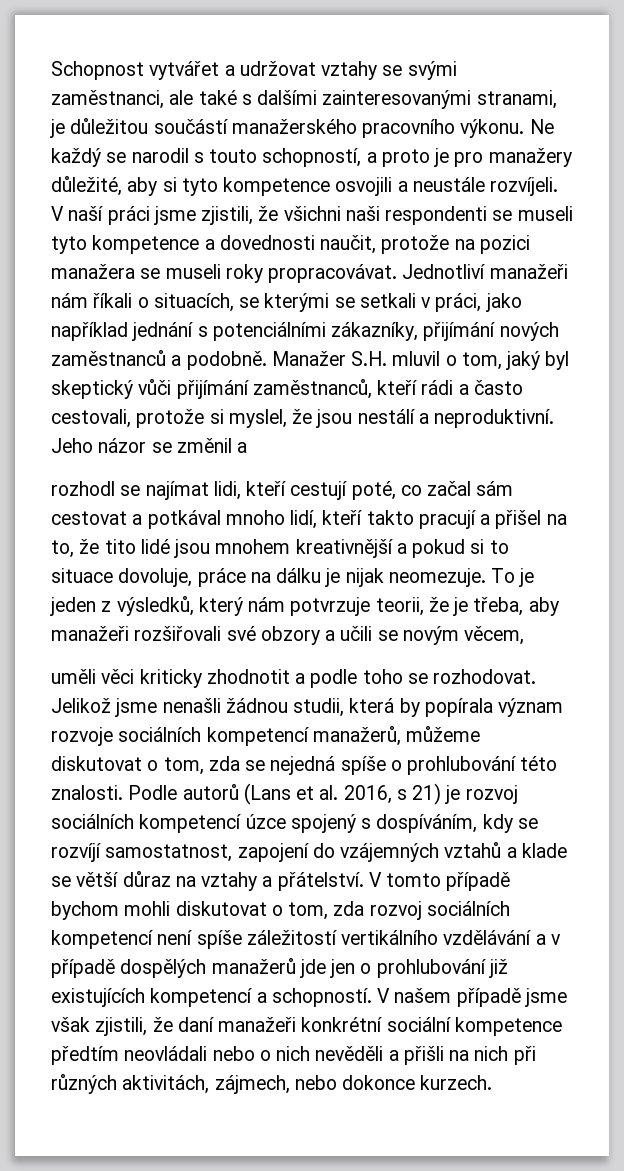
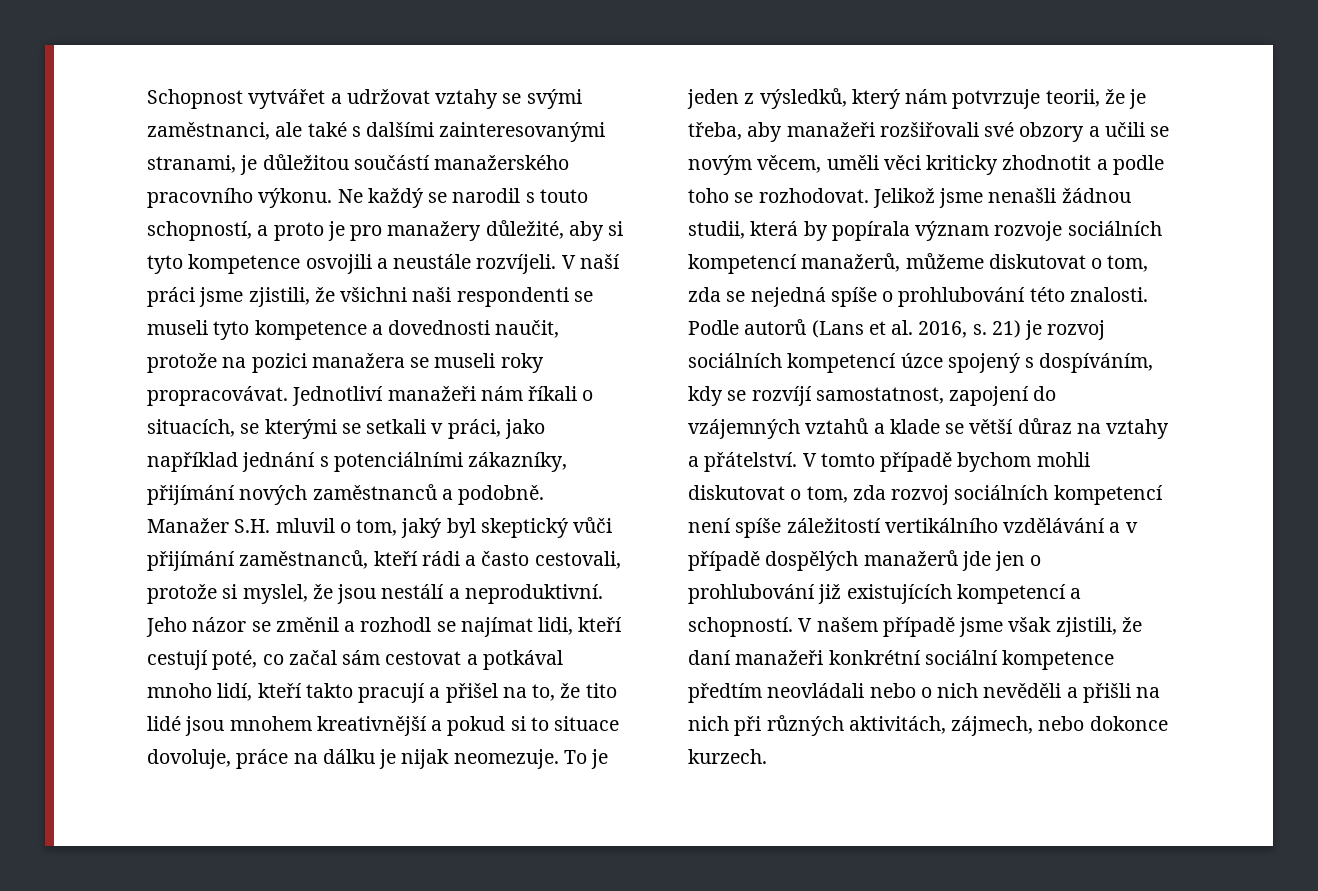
- Jeho názor se změnil a
- rozhodl se najímat lidi, kteří cestují poté, co začal sám cestovat a potkával mnoho lidí, kteří takto pracují a přišel na to, že tito lidé jsou mnohem kreativnější a pokud si to situace dovoluje, práce na dálku je nijak neomezuje.
+ Jeho názor se změnil a rozhodl se najímat lidi, kteří cestují poté, co začal sám cestovat a potkával mnoho lidí, kteří takto pracují a přišel na to, že tito lidé jsou mnohem kreativnější a pokud si to situace dovoluje, práce na dálku je nijak neomezuje.
- To je jeden z výsledků, který nám potvrzuje teorii, že je třeba, aby manažeři rozšiřovali své obzory a učili se novým věcem,
- uměli věci kriticky zhodnotit a podle toho se rozhodovat.
+ To je jeden z výsledků, který nám potvrzuje teorii, že je třeba, aby manažeři rozšiřovali své obzory a učili se novým věcem, uměli věci kriticky zhodnotit a podle toho se rozhodovat.
- Podle autorů (Lans et al. 2016, s 21) je rozvoj sociálních kompetencí úzce spojený s dospíváním, kdy se rozvíjí samostatnost, zapojení do vzájemných vztahů a klade se větší důraz na vztahy a přátelství.
+ Podle autorů (Lans et al. 2016, s. 21) je rozvoj sociálních kompetencí úzce spojený s dospíváním, kdy se rozvíjí samostatnost, zapojení do vzájemných vztahů a klade se větší důraz na vztahy a přátelství.

